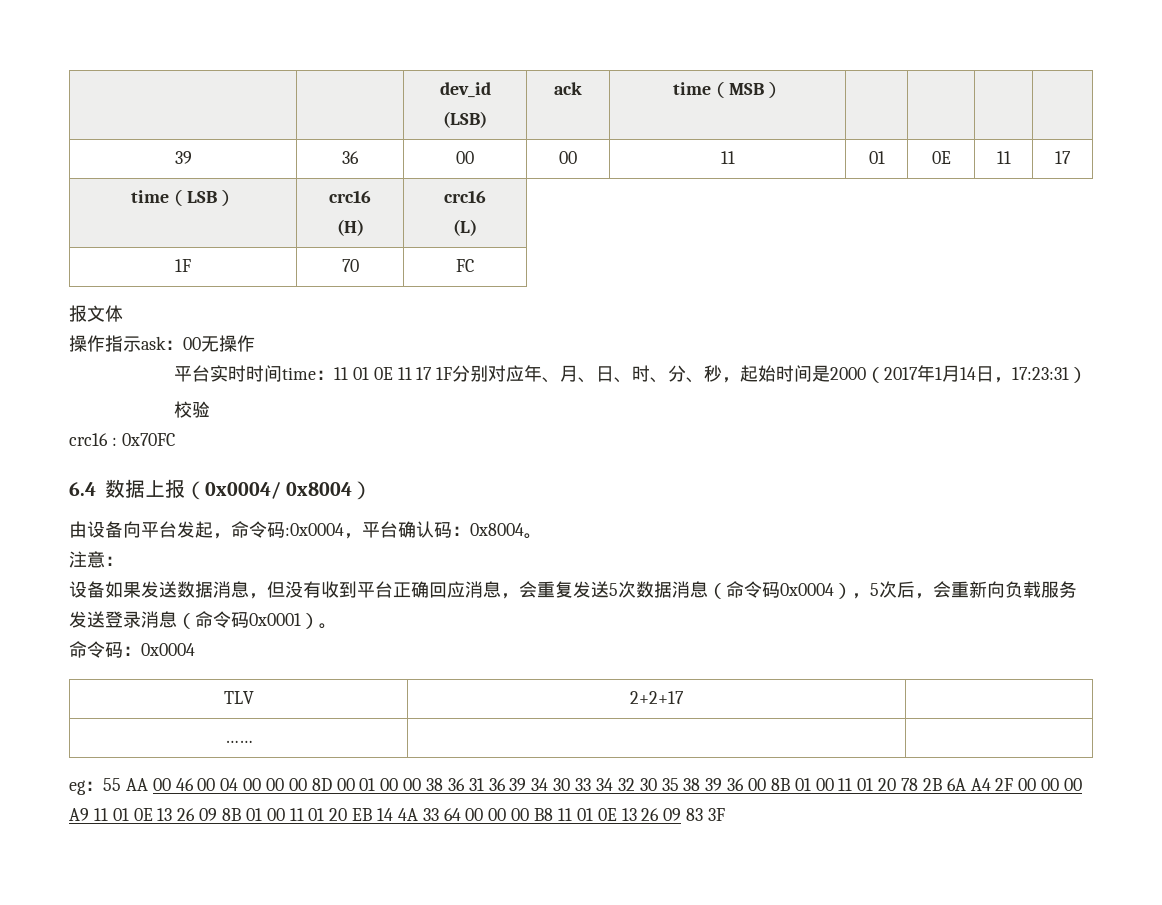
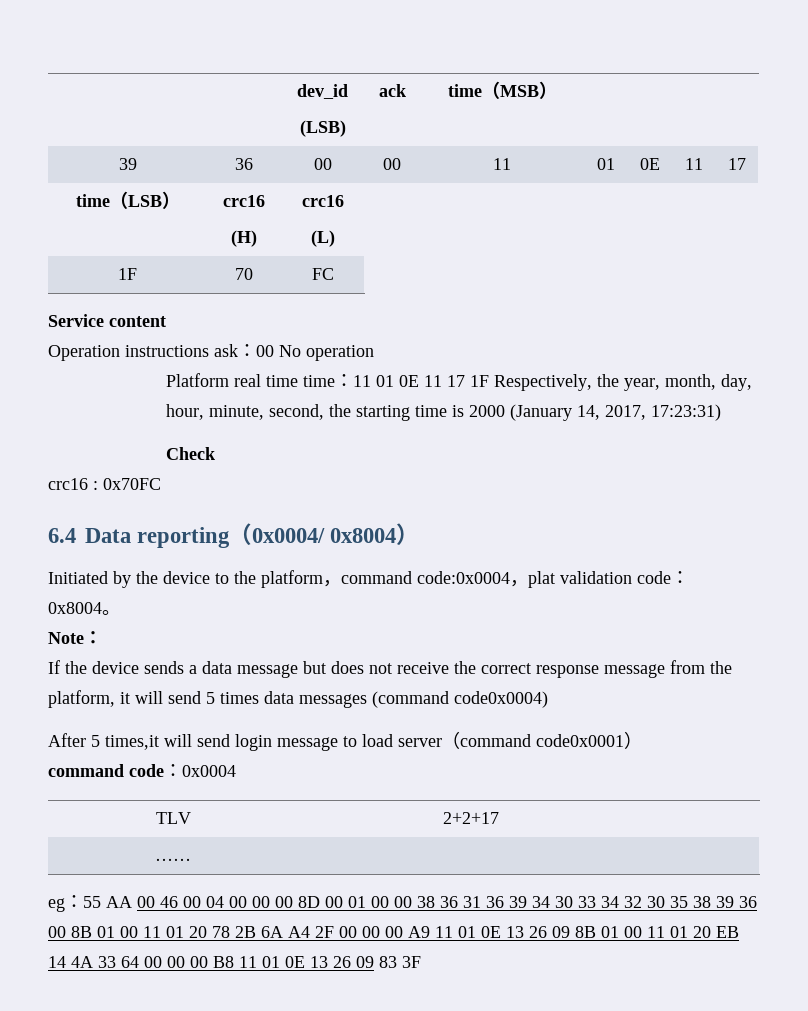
- 报文体
- 操作指示ask：00无操作
- 平台实时时间time：11 01 0E 11 17 1F分别对应年、月、日、时、分、秒，起始时间是2000（2017年1月14日，17:23:31）
- 校验
+ Service content
+ Operation instructions ask：00 No operation
+ Platform real time time：11 01 0E 11 17 1F Respectively, the year, month, day, hour, minute, second, the starting time is 2000 (January 14, 2017, 17:23:31)
+ Check
- 6.4数据上报（0x0004/ 0x8004）
+ 6.4 Data reporting（0x0004/ 0x8004）
- 由设备向平台发起，命令码:0x0004，平台确认码：0x8004。
+ Initiated by the device to the platform，command code:0x0004，plat validation code：0x8004。
- 注意：
+ Note：
- 设备如果发送数据消息，但没有收到平台正确回应消息，会重复发送5次数据消息（命令码0x0004），5次后，会重新向负载服务发送登录消息（命令码0x0001）。
- 命令码：0x0004
+ If the device sends a data message but does not receive the correct response message from the platform, it will send 5 times data messages (command code0x0004)
+ After 5 times,it will send login message to load server（command code0x0001）
+ command code：0x0004

